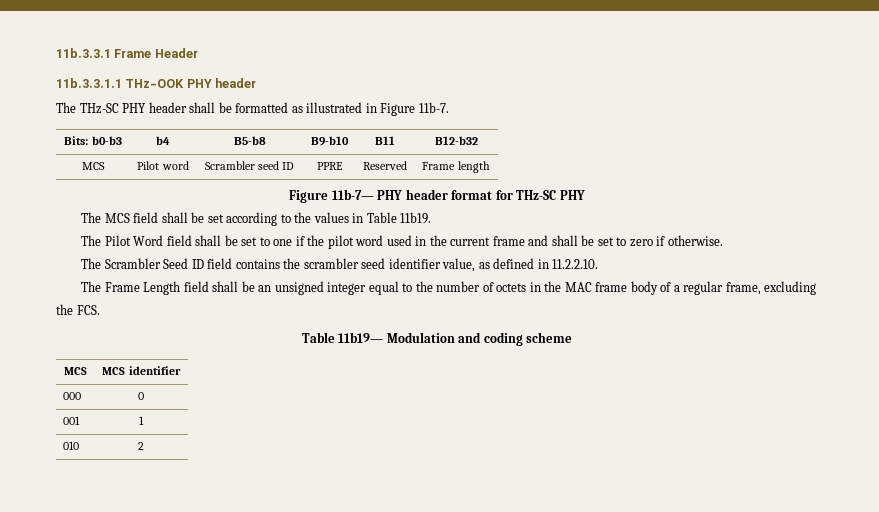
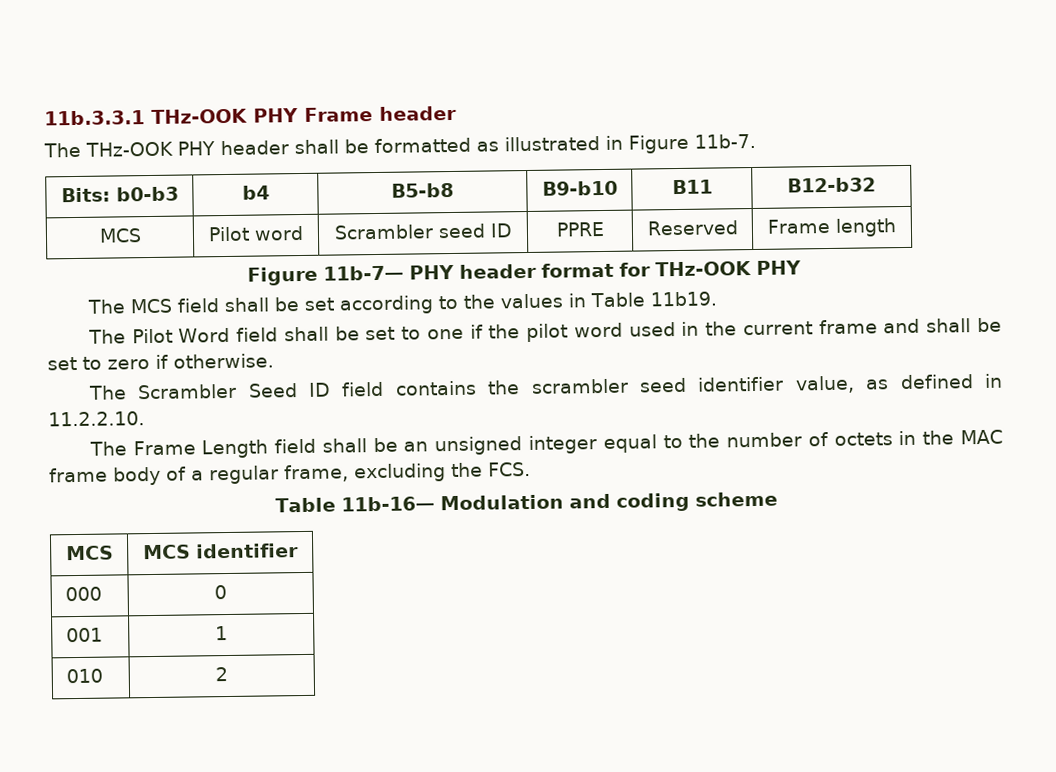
- 11b.3.3.1 Frame Header
- 11b.3.3.1.1 THz-OOK PHY header
+ 11b.3.3.1 THz-OOK PHY Frame header
- The THz-SC PHY header shall be formatted as illustrated in Figure 11b-7.
+ The THz-OOK PHY header shall be formatted as illustrated in Figure 11b-7.
- Figure 11b-7— PHY header format for THz-SC PHY
+ Figure 11b-7— PHY header format for THz-OOK PHY
- Table 11b19— Modulation and coding scheme
+ Table 11b-16— Modulation and coding scheme

